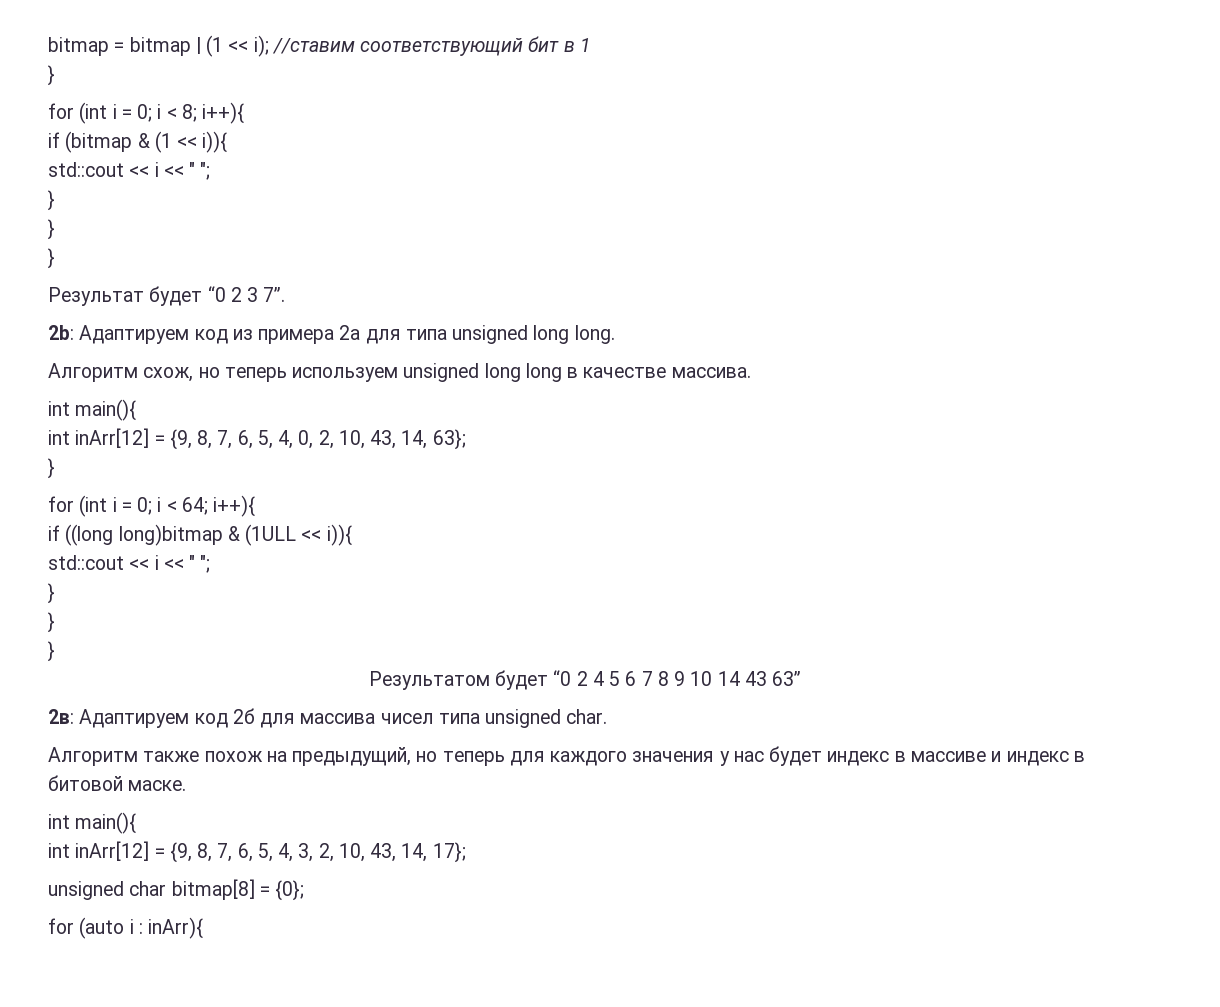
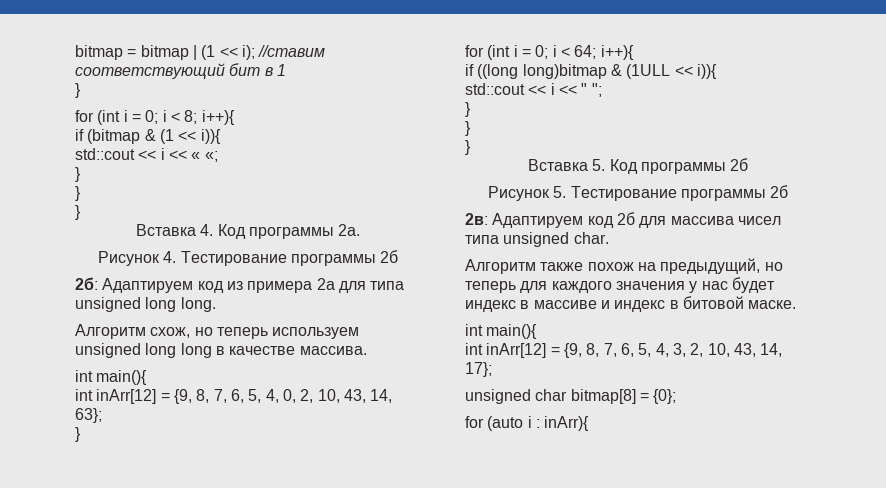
  if (bitmap & (1 << i)){
- std::cout << i << " ";
+ std::cout << i << « «;
  }
  }
  }
- Результат будет “0 2 3 7”.
- 2b: Адаптируем код из примера 2a для типа unsigned long long.
+ Вставка 4. Код программы 2а.
+ Рисунок 4. Тестирование программы 2б
+ 2б: Адаптируем код из примера 2a для типа unsigned long long.
- Результатом будет “0 2 4 5 6 7 8 9 10 14 43 63”
+ Вставка 5. Код программы 2б
+ Рисунок 5. Тестирование программы 2б

